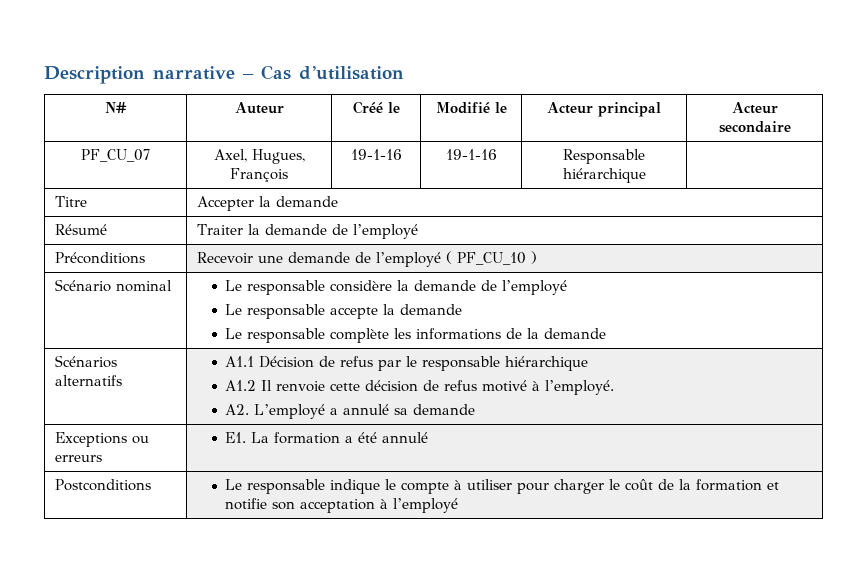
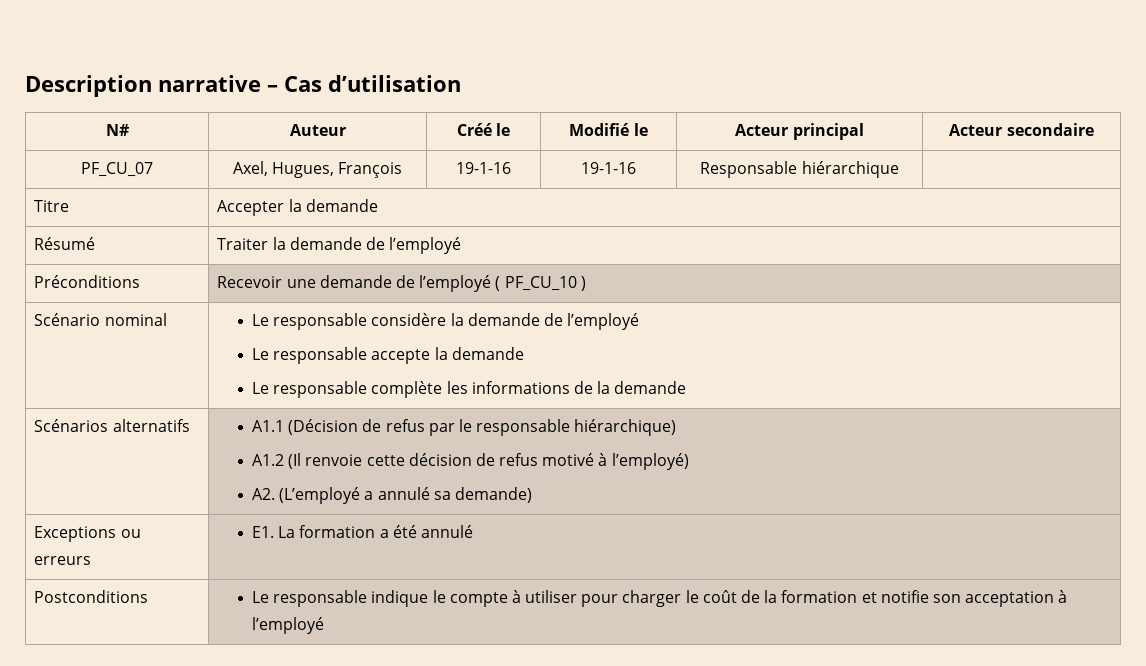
- Scénarios alternatifs | A1.1 Décision de refus par le responsable hiérarchique
- A1.2 Il renvoie cette décision de refus motivé à l’employé.
- A2. L’employé a annulé sa demande
+ Scénarios alternatifs | A1.1 (Décision de refus par le responsable hiérarchique)
+ A1.2 (Il renvoie cette décision de refus motivé à l’employé)
+ A2. (L’employé a annulé sa demande)

